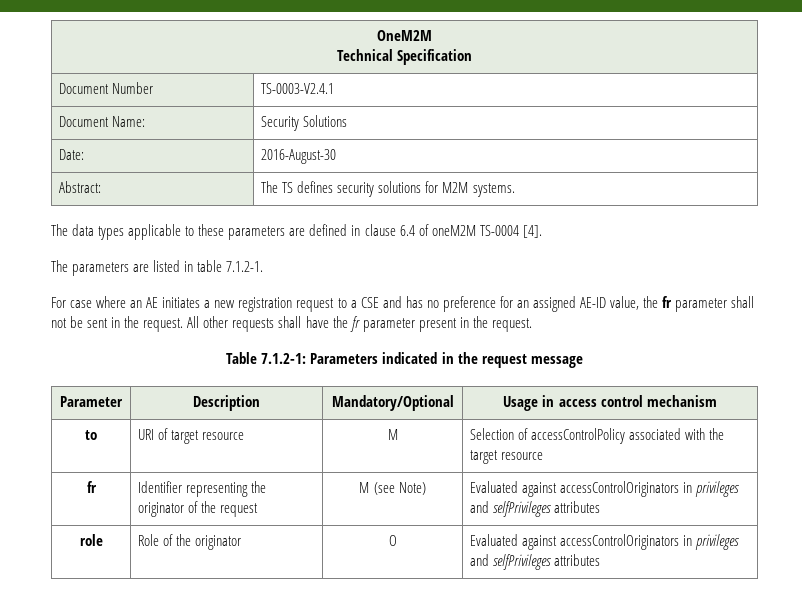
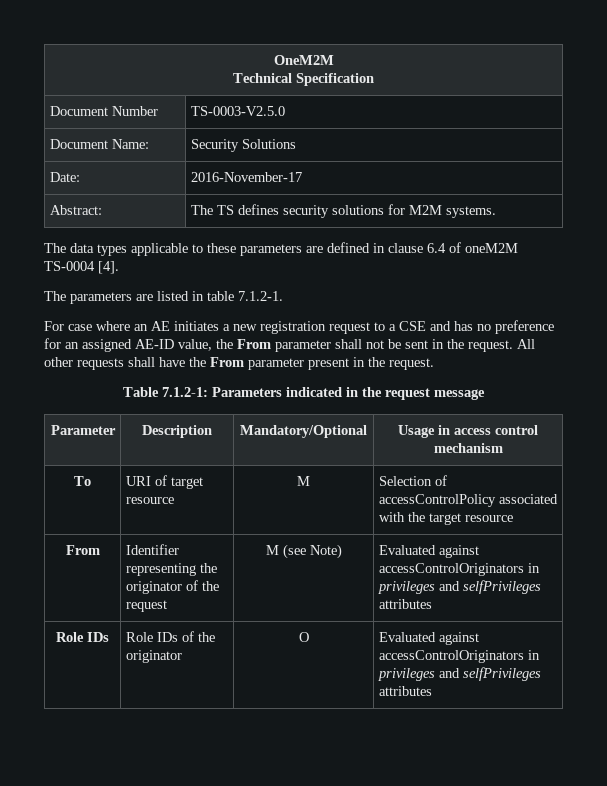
- Document Number | TS-0003-V2.4.1
+ Document Number | TS-0003-V2.5.0
- Date: | 2016-August-30
+ Date: | 2016-November-17
- For case where an AE initiates a new registration request to a CSE and has no preference for an assigned AE-ID value, the fr parameter shall not be sent in the request.
+ For case where an AE initiates a new registration request to a CSE and has no preference for an assigned AE-ID value, the From parameter shall not be sent in the request.
- All other requests shall have the fr parameter present in the request.
+ All other requests shall have the From parameter present in the request.
- to | URI of target resource | M | Selection of accessControlPolicy associated with the target resource
+ To | URI of target resource | M | Selection of accessControlPolicy associated with the target resource
- fr | Identifier representing the originator of the request | M (see Note) | Evaluated against accessControlOriginators in privileges and selfPrivileges attributes
+ From | Identifier representing the originator of the request | M (see Note) | Evaluated against accessControlOriginators in privileges and selfPrivileges attributes
- role | Role of the originator | O | Evaluated against accessControlOriginators in privileges and selfPrivileges attributes
+ Role IDs | Role IDs of the originator | O | Evaluated against accessControlOriginators in privileges and selfPrivileges attributes

